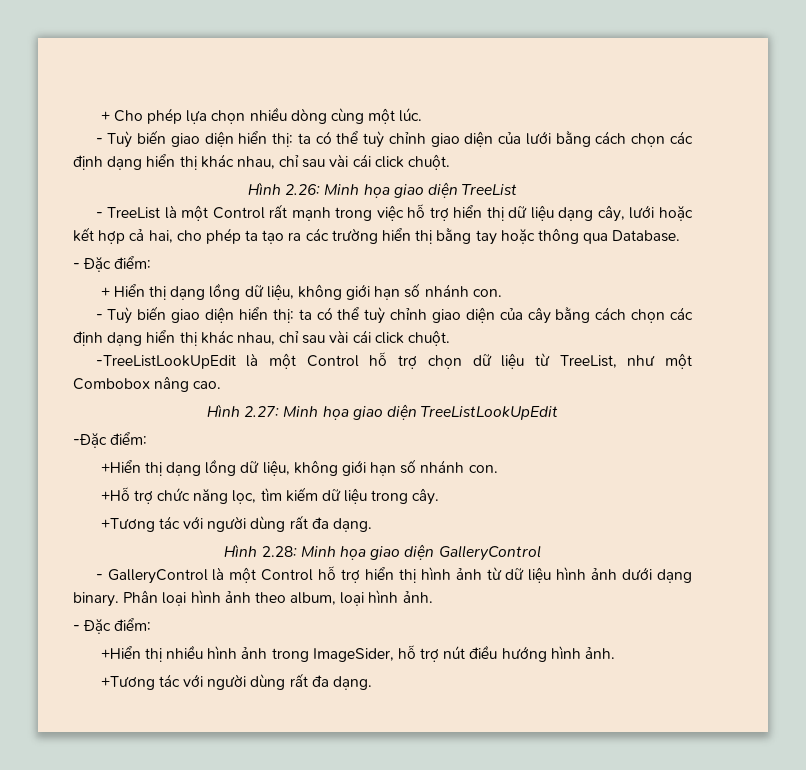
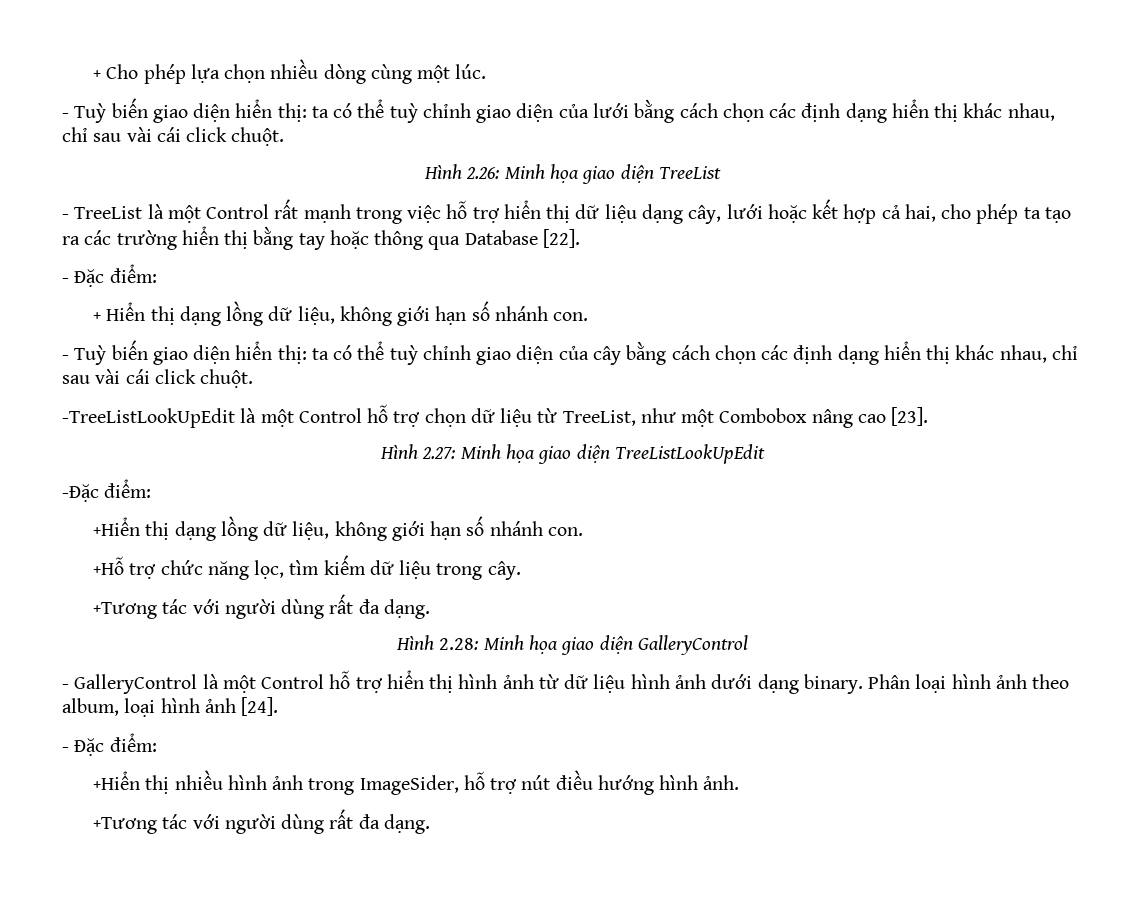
- - TreeList là một Control rất mạnh trong việc hỗ trợ hiển thị dữ liệu dạng cây, lưới hoặc kết hợp cả hai, cho phép ta tạo ra các trường hiển thị bằng tay hoặc thông qua Database.
+ - TreeList là một Control rất mạnh trong việc hỗ trợ hiển thị dữ liệu dạng cây, lưới hoặc kết hợp cả hai, cho phép ta tạo ra các trường hiển thị bằng tay hoặc thông qua Database [22].
- -TreeListLookUpEdit là một Control hỗ trợ chọn dữ liệu từ TreeList, như một Combobox nâng cao.
+ -TreeListLookUpEdit là một Control hỗ trợ chọn dữ liệu từ TreeList, như một Combobox nâng cao [23].
- Phân loại hình ảnh theo album, loại hình ảnh.
+ Phân loại hình ảnh theo album, loại hình ảnh [24].

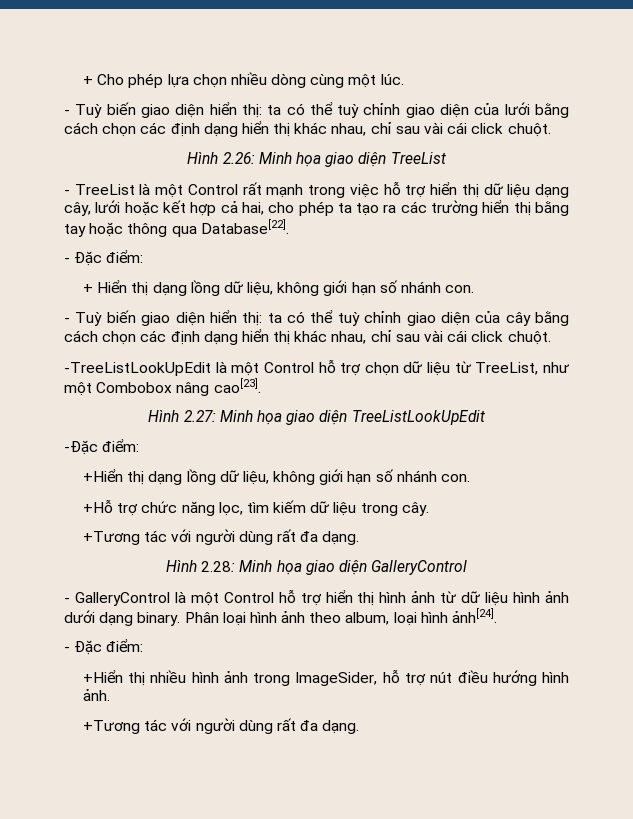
- - TreeList là một Control rất mạnh trong việc hỗ trợ hiển thị dữ liệu dạng cây, lưới hoặc kết hợp cả hai, cho phép ta tạo ra các trường hiển thị bằng tay hoặc thông qua Database [22].
+ - TreeList là một Control rất mạnh trong việc hỗ trợ hiển thị dữ liệu dạng cây, lưới hoặc kết hợp cả hai, cho phép ta tạo ra các trường hiển thị bằng tay hoặc thông qua Database[22].
- -TreeListLookUpEdit là một Control hỗ trợ chọn dữ liệu từ TreeList, như một Combobox nâng cao [23].
+ -TreeListLookUpEdit là một Control hỗ trợ chọn dữ liệu từ TreeList, như một Combobox nâng cao[23].
- Phân loại hình ảnh theo album, loại hình ảnh [24].
+ Phân loại hình ảnh theo album, loại hình ảnh[24].

